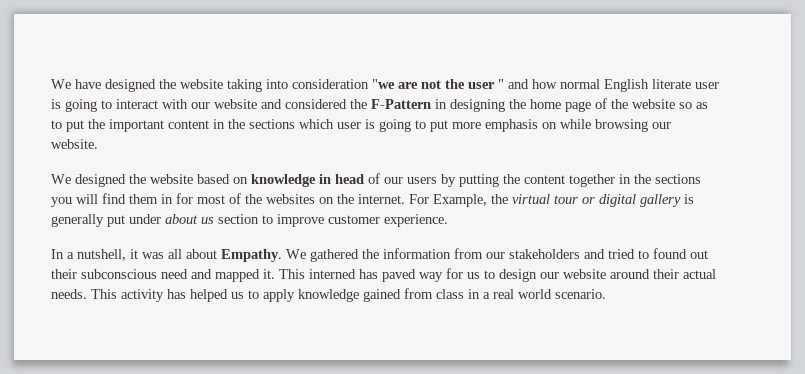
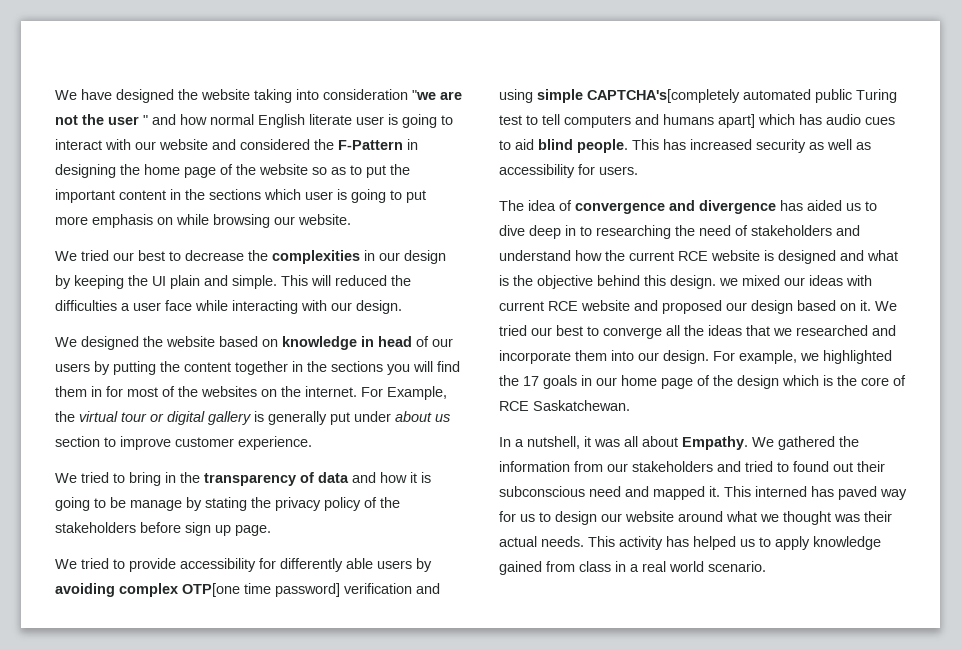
+ We tried our best to decrease the complexities in our design by keeping the UI plain and simple. This will reduced the difficulties a user face while interacting with our design.
+ We tried to bring in the transparency of data and how it is going to be manage by stating the privacy policy of the stakeholders before sign up page.
+ We tried to provide accessibility for differently able users by avoiding complex OTP[one time password] verification and using simple CAPTCHA's[completely automated public Turing test to tell computers and humans apart] which has audio cues to aid blind people. This has increased security as well as accessibility for users.
+ The idea of convergence and divergence has aided us to dive deep in to researching the need of stakeholders and understand how the current RCE website is designed and what is the objective behind this design. we mixed our ideas with current RCE website and proposed our design based on it. We tried our best to converge all the ideas that we researched and incorporate them into our design. For example, we highlighted the 17 goals in our home page of the design which is the core of RCE Saskatchewan.
- This interned has paved way for us to design our website around their actual needs.
+ This interned has paved way for us to design our website around what we thought was their actual needs.

